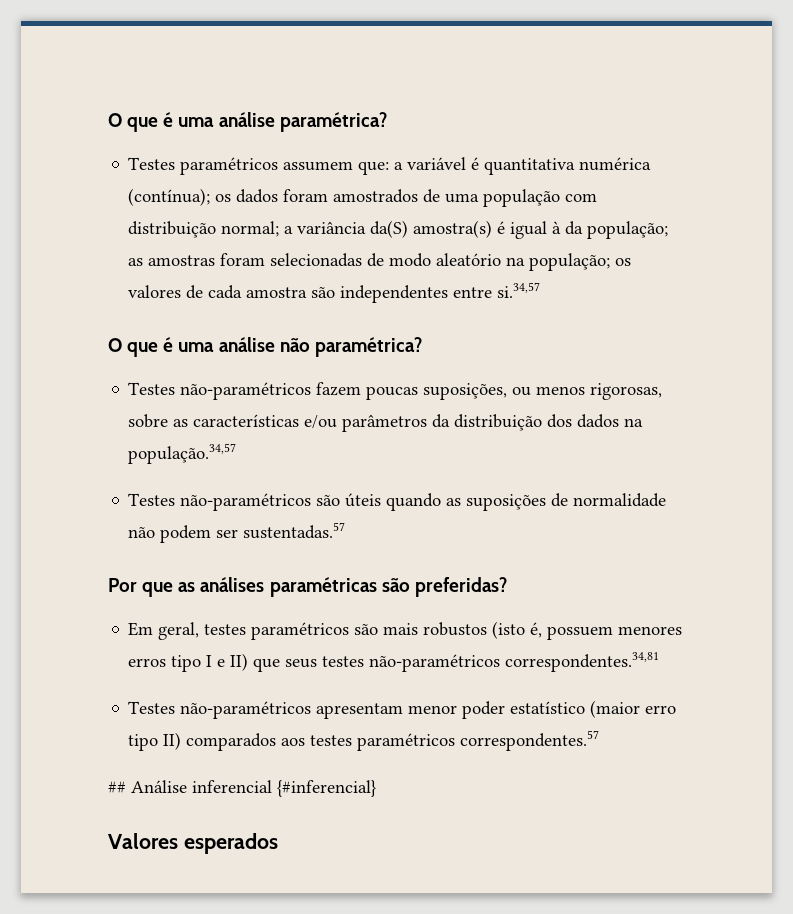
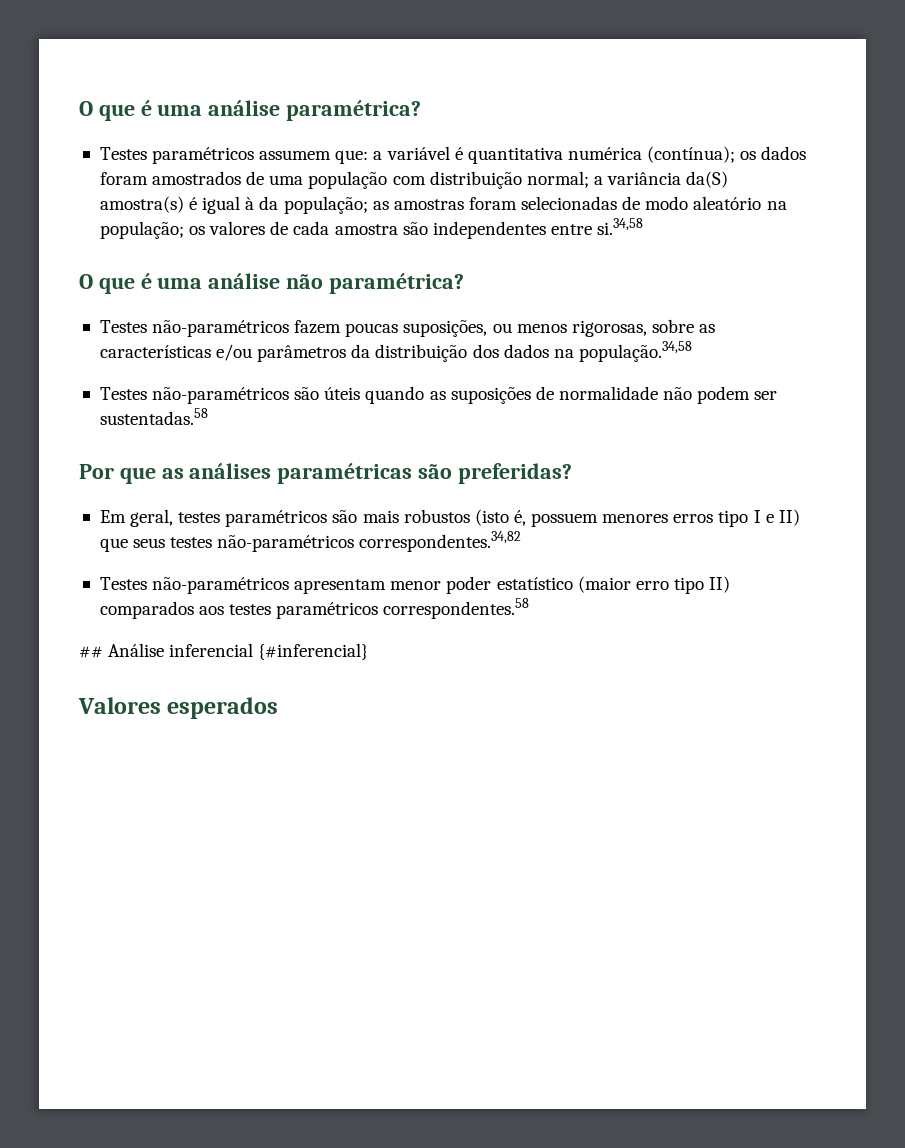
- Testes paramétricos assumem que: a variável é quantitativa numérica (contínua); os dados foram amostrados de uma população com distribuição normal; a variância da(S) amostra(s) é igual à da população; as amostras foram selecionadas de modo aleatório na população; os valores de cada amostra são independentes entre si.34,57
+ Testes paramétricos assumem que: a variável é quantitativa numérica (contínua); os dados foram amostrados de uma população com distribuição normal; a variância da(S) amostra(s) é igual à da população; as amostras foram selecionadas de modo aleatório na população; os valores de cada amostra são independentes entre si.34,58
- Testes não-paramétricos fazem poucas suposições, ou menos rigorosas, sobre as características e/ou parâmetros da distribuição dos dados na população.34,57
+ Testes não-paramétricos fazem poucas suposições, ou menos rigorosas, sobre as características e/ou parâmetros da distribuição dos dados na população.34,58
- Testes não-paramétricos são úteis quando as suposições de normalidade não podem ser sustentadas.57
+ Testes não-paramétricos são úteis quando as suposições de normalidade não podem ser sustentadas.58
- Em geral, testes paramétricos são mais robustos (isto é, possuem menores erros tipo I e II) que seus testes não-paramétricos correspondentes.34,81
+ Em geral, testes paramétricos são mais robustos (isto é, possuem menores erros tipo I e II) que seus testes não-paramétricos correspondentes.34,82
- Testes não-paramétricos apresentam menor poder estatístico (maior erro tipo II) comparados aos testes paramétricos correspondentes.57
+ Testes não-paramétricos apresentam menor poder estatístico (maior erro tipo II) comparados aos testes paramétricos correspondentes.58

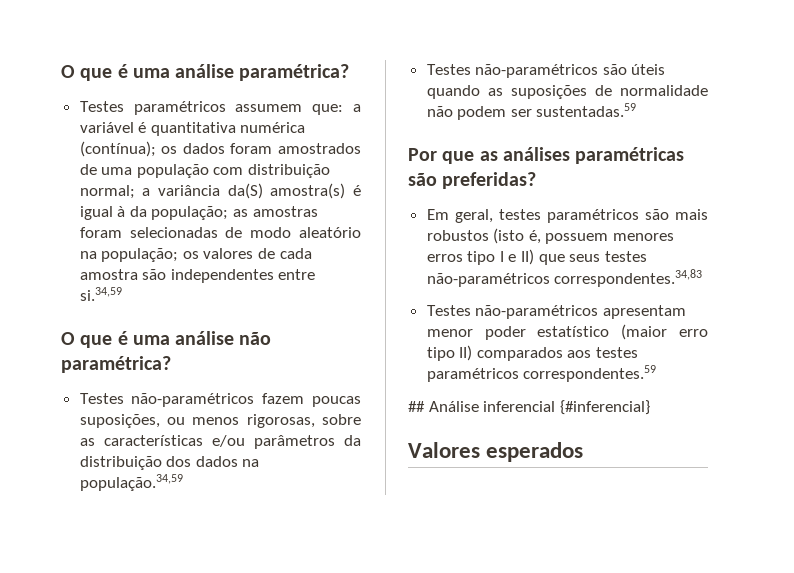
- Testes paramétricos assumem que: a variável é quantitativa numérica (contínua); os dados foram amostrados de uma população com distribuição normal; a variância da(S) amostra(s) é igual à da população; as amostras foram selecionadas de modo aleatório na população; os valores de cada amostra são independentes entre si.34,58
+ Testes paramétricos assumem que: a variável é quantitativa numérica (contínua); os dados foram amostrados de uma população com distribuição normal; a variância da(S) amostra(s) é igual à da população; as amostras foram selecionadas de modo aleatório na população; os valores de cada amostra são independentes entre si.34,59
- Testes não-paramétricos fazem poucas suposições, ou menos rigorosas, sobre as características e/ou parâmetros da distribuição dos dados na população.34,58
+ Testes não-paramétricos fazem poucas suposições, ou menos rigorosas, sobre as características e/ou parâmetros da distribuição dos dados na população.34,59
- Testes não-paramétricos são úteis quando as suposições de normalidade não podem ser sustentadas.58
+ Testes não-paramétricos são úteis quando as suposições de normalidade não podem ser sustentadas.59
- Em geral, testes paramétricos são mais robustos (isto é, possuem menores erros tipo I e II) que seus testes não-paramétricos correspondentes.34,82
+ Em geral, testes paramétricos são mais robustos (isto é, possuem menores erros tipo I e II) que seus testes não-paramétricos correspondentes.34,83
- Testes não-paramétricos apresentam menor poder estatístico (maior erro tipo II) comparados aos testes paramétricos correspondentes.58
+ Testes não-paramétricos apresentam menor poder estatístico (maior erro tipo II) comparados aos testes paramétricos correspondentes.59

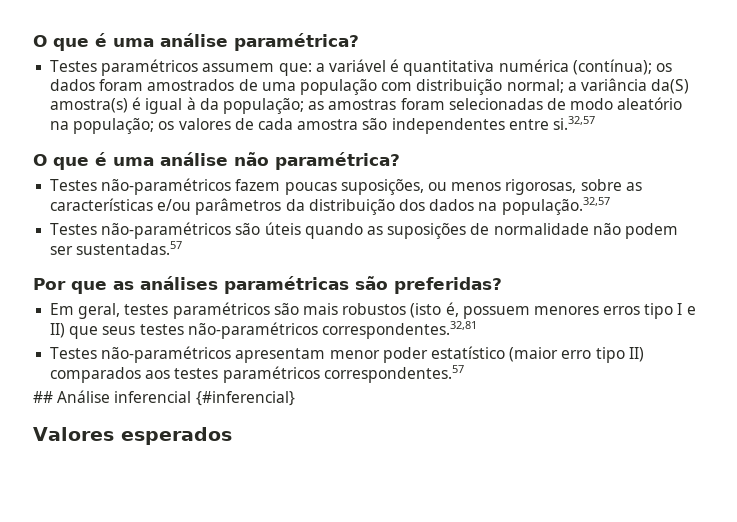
- Testes paramétricos assumem que: a variável é quantitativa numérica (contínua); os dados foram amostrados de uma população com distribuição normal; a variância da(S) amostra(s) é igual à da população; as amostras foram selecionadas de modo aleatório na população; os valores de cada amostra são independentes entre si.34,59
+ Testes paramétricos assumem que: a variável é quantitativa numérica (contínua); os dados foram amostrados de uma população com distribuição normal; a variância da(S) amostra(s) é igual à da população; as amostras foram selecionadas de modo aleatório na população; os valores de cada amostra são independentes entre si.32,57
- Testes não-paramétricos fazem poucas suposições, ou menos rigorosas, sobre as características e/ou parâmetros da distribuição dos dados na população.34,59
+ Testes não-paramétricos fazem poucas suposições, ou menos rigorosas, sobre as características e/ou parâmetros da distribuição dos dados na população.32,57
- Testes não-paramétricos são úteis quando as suposições de normalidade não podem ser sustentadas.59
+ Testes não-paramétricos são úteis quando as suposições de normalidade não podem ser sustentadas.57
- Em geral, testes paramétricos são mais robustos (isto é, possuem menores erros tipo I e II) que seus testes não-paramétricos correspondentes.34,83
+ Em geral, testes paramétricos são mais robustos (isto é, possuem menores erros tipo I e II) que seus testes não-paramétricos correspondentes.32,81
- Testes não-paramétricos apresentam menor poder estatístico (maior erro tipo II) comparados aos testes paramétricos correspondentes.59
+ Testes não-paramétricos apresentam menor poder estatístico (maior erro tipo II) comparados aos testes paramétricos correspondentes.57

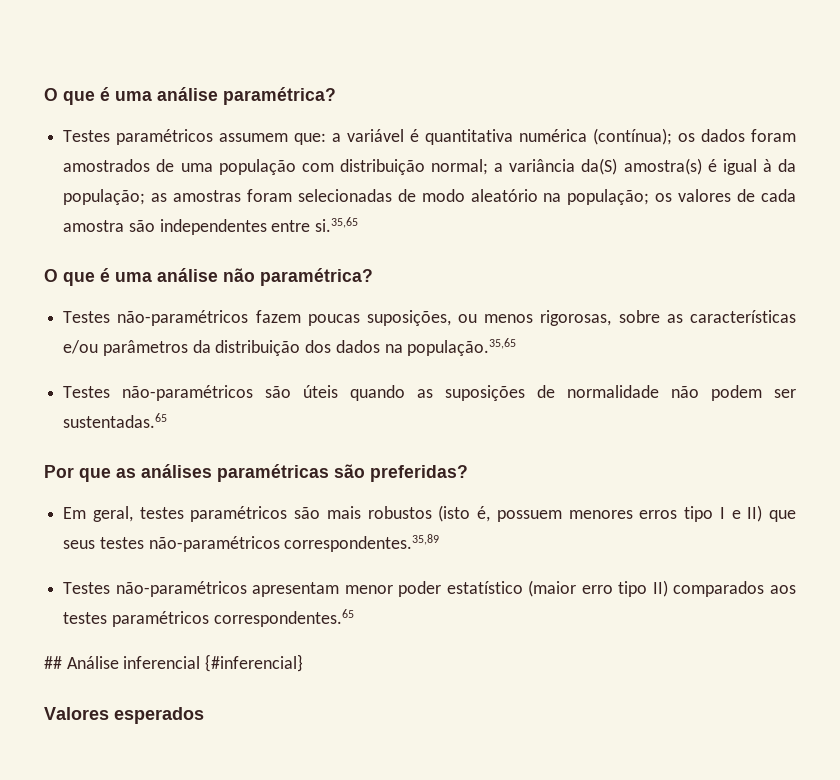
- Testes paramétricos assumem que: a variável é quantitativa numérica (contínua); os dados foram amostrados de uma população com distribuição normal; a variância da(S) amostra(s) é igual à da população; as amostras foram selecionadas de modo aleatório na população; os valores de cada amostra são independentes entre si.32,57
+ Testes paramétricos assumem que: a variável é quantitativa numérica (contínua); os dados foram amostrados de uma população com distribuição normal; a variância da(S) amostra(s) é igual à da população; as amostras foram selecionadas de modo aleatório na população; os valores de cada amostra são independentes entre si.35,65
- Testes não-paramétricos fazem poucas suposições, ou menos rigorosas, sobre as características e/ou parâmetros da distribuição dos dados na população.32,57
+ Testes não-paramétricos fazem poucas suposições, ou menos rigorosas, sobre as características e/ou parâmetros da distribuição dos dados na população.35,65
- Testes não-paramétricos são úteis quando as suposições de normalidade não podem ser sustentadas.57
+ Testes não-paramétricos são úteis quando as suposições de normalidade não podem ser sustentadas.65
- Em geral, testes paramétricos são mais robustos (isto é, possuem menores erros tipo I e II) que seus testes não-paramétricos correspondentes.32,81
+ Em geral, testes paramétricos são mais robustos (isto é, possuem menores erros tipo I e II) que seus testes não-paramétricos correspondentes.35,89
- Testes não-paramétricos apresentam menor poder estatístico (maior erro tipo II) comparados aos testes paramétricos correspondentes.57
+ Testes não-paramétricos apresentam menor poder estatístico (maior erro tipo II) comparados aos testes paramétricos correspondentes.65

